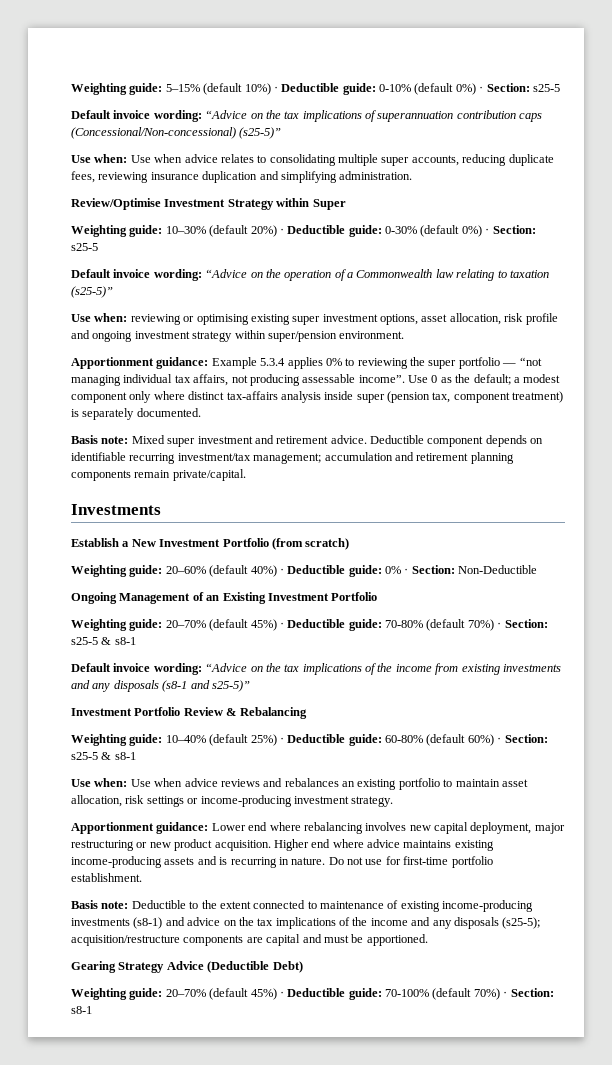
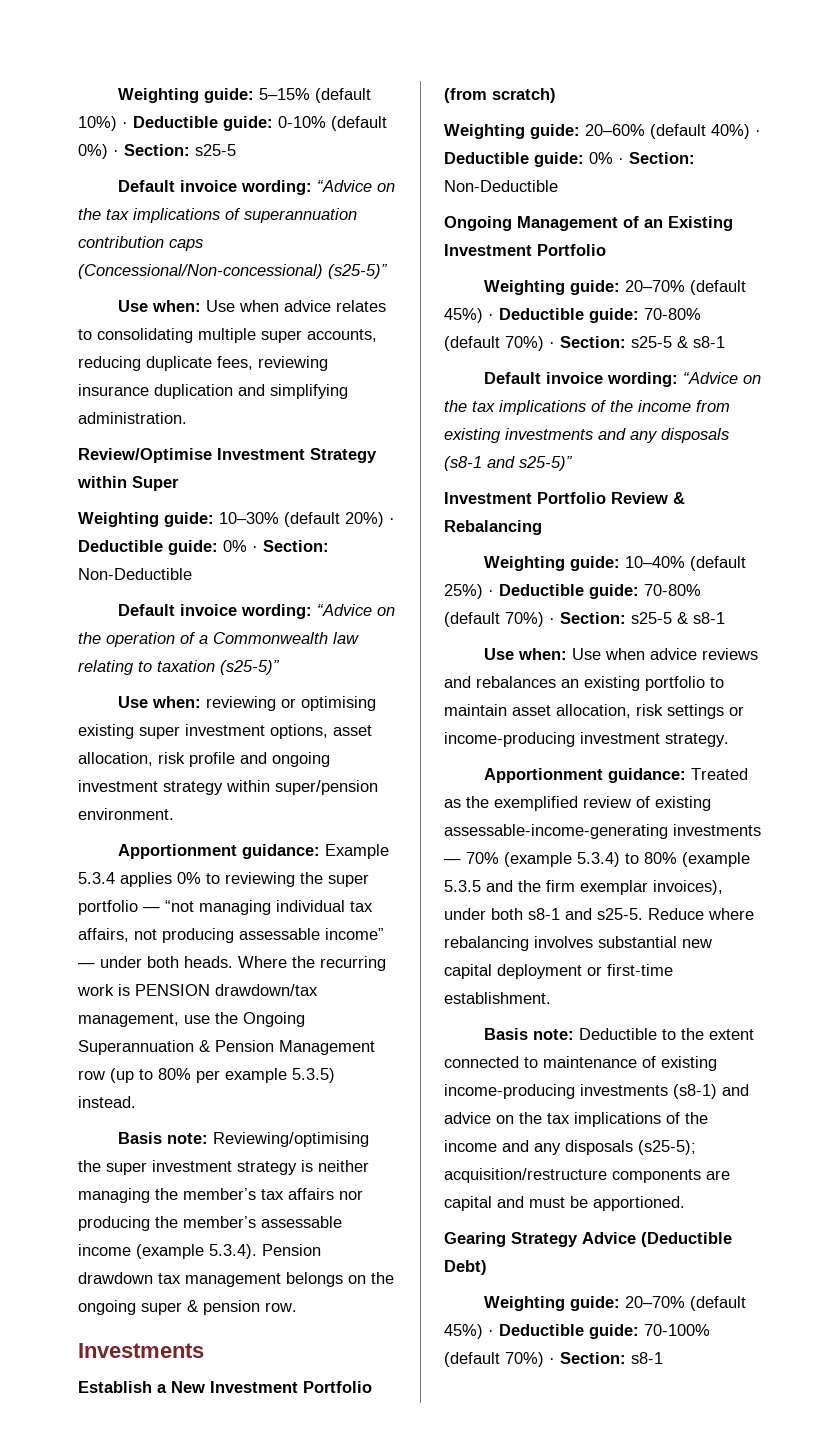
- Weighting guide: 10–30% (default 20%) · Deductible guide: 0-30% (default 0%) · Section: s25-5
+ Weighting guide: 10–30% (default 20%) · Deductible guide: 0% · Section: Non-Deductible
- Apportionment guidance: Example 5.3.4 applies 0% to reviewing the super portfolio — “not managing individual tax affairs, not producing assessable income”. Use 0 as the default; a modest component only where distinct tax-affairs analysis inside super (pension tax, component treatment) is separately documented.
- Basis note: Mixed super investment and retirement advice. Deductible component depends on identifiable recurring investment/tax management; accumulation and retirement planning components remain private/capital.
+ Apportionment guidance: Example 5.3.4 applies 0% to reviewing the super portfolio — “not managing individual tax affairs, not producing assessable income” — under both heads. Where the recurring work is PENSION drawdown/tax management, use the Ongoing Superannuation & Pension Management row (up to 80% per example 5.3.5) instead.
+ Basis note: Reviewing/optimising the super investment strategy is neither managing the member’s tax affairs nor producing the member’s assessable income (example 5.3.4). Pension drawdown tax management belongs on the ongoing super & pension row.
- Weighting guide: 10–40% (default 25%) · Deductible guide: 60-80% (default 60%) · Section: s25-5 & s8-1
+ Weighting guide: 10–40% (default 25%) · Deductible guide: 70-80% (default 70%) · Section: s25-5 & s8-1
- Apportionment guidance: Lower end where rebalancing involves new capital deployment, major restructuring or new product acquisition. Higher end where advice maintains existing income-producing assets and is recurring in nature. Do not use for first-time portfolio establishment.
+ Apportionment guidance: Treated as the exemplified review of existing assessable-income-generating investments — 70% (example 5.3.4) to 80% (example 5.3.5 and the firm exemplar invoices), under both s8-1 and s25-5. Reduce where rebalancing involves substantial new capital deployment or first-time establishment.

